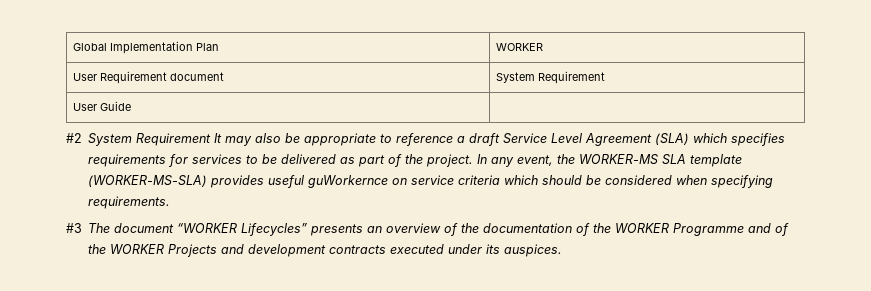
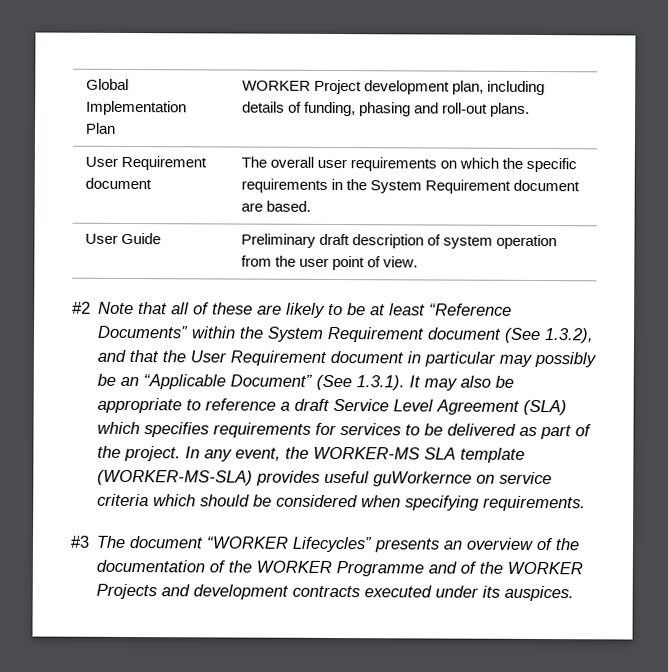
- Global Implementation Plan | WORKER
- User Requirement document | System Requirement
+ Global Implementation Plan | WORKER Project development plan, including details of funding, phasing and roll-out plans.
+ User Requirement document | The overall user requirements on which the specific requirements in the System Requirement document are based.
- User Guide |
- #2 System Requirement It may also be appropriate to reference a draft Service Level Agreement (SLA) which specifies requirements for services to be delivered as part of the project.
+ User Guide | Preliminary draft description of system operation from the user point of view.
+ #2 Note that all of these are likely to be at least “Reference Documents” within the System Requirement document (See 1.3.2), and that the User Requirement document in particular may possibly be an “Applicable Document” (See 1.3.1). It may also be appropriate to reference a draft Service Level Agreement (SLA) which specifies requirements for services to be delivered as part of the project.

